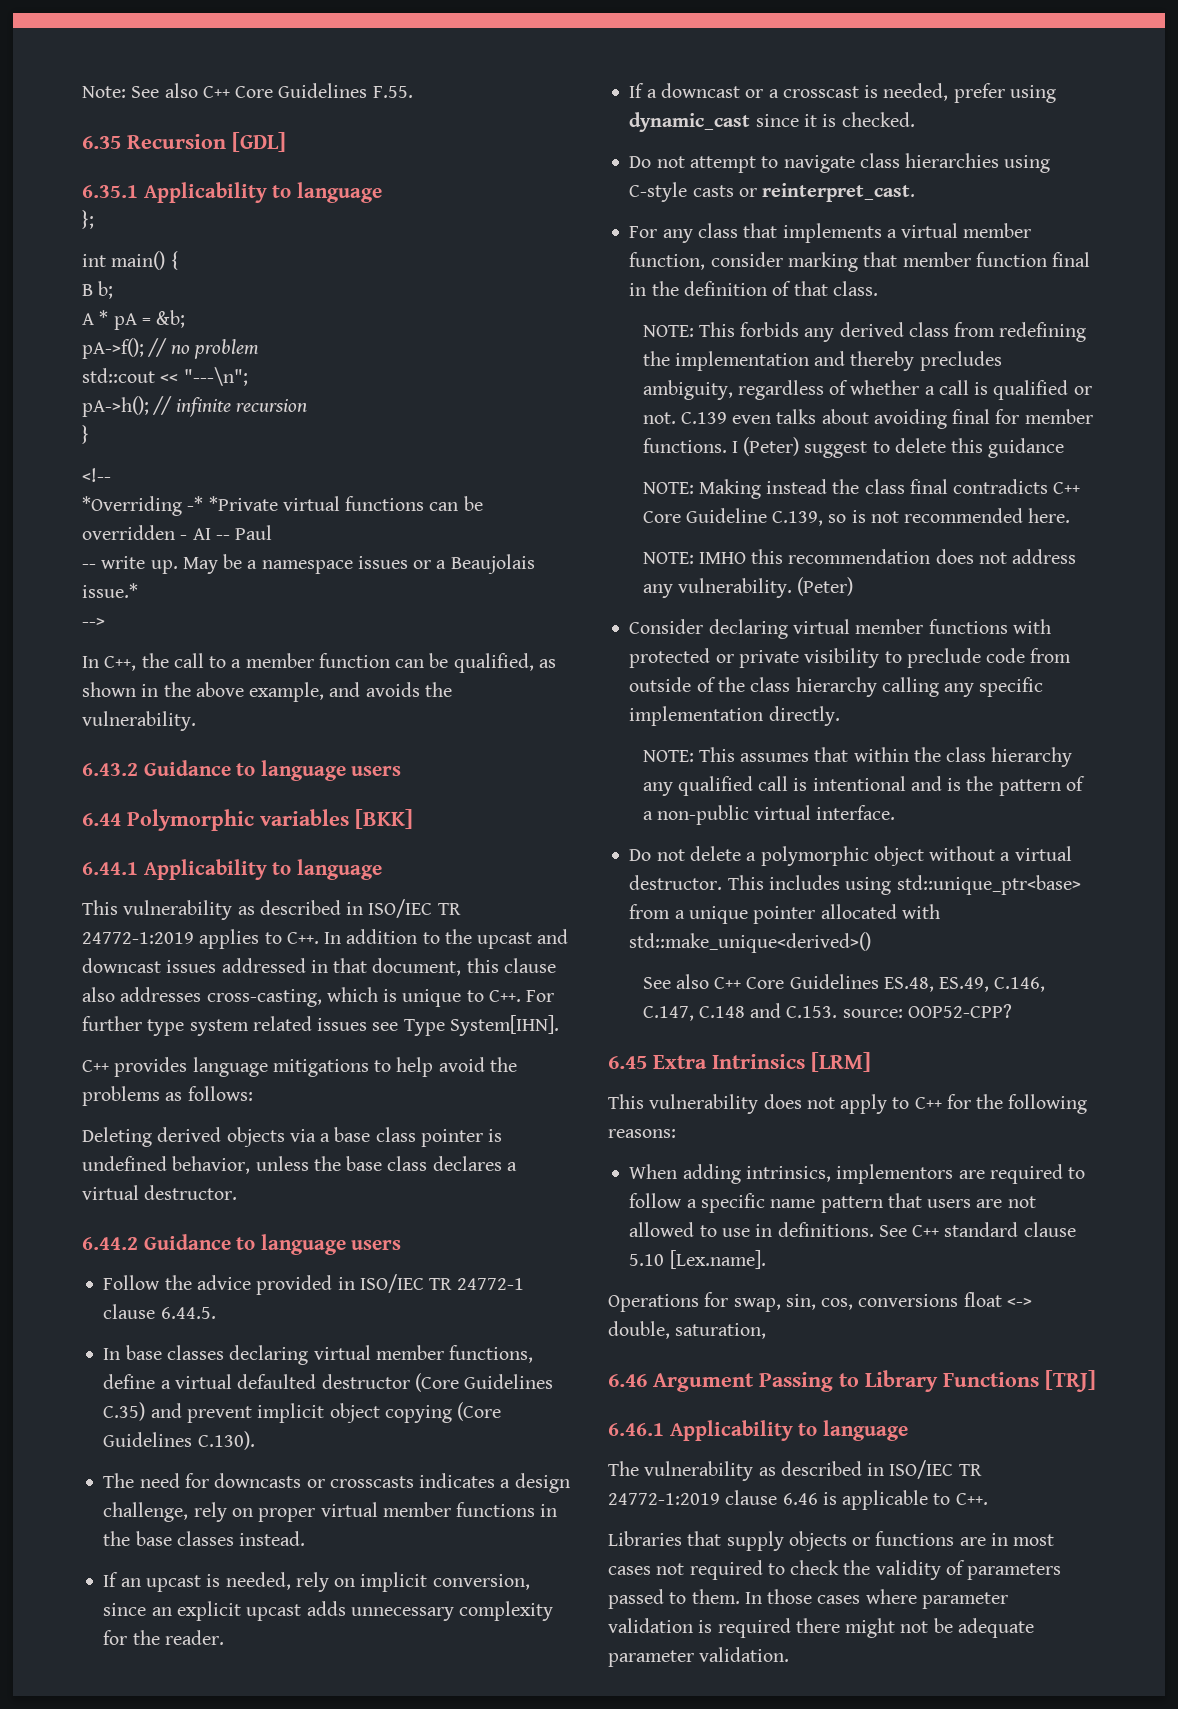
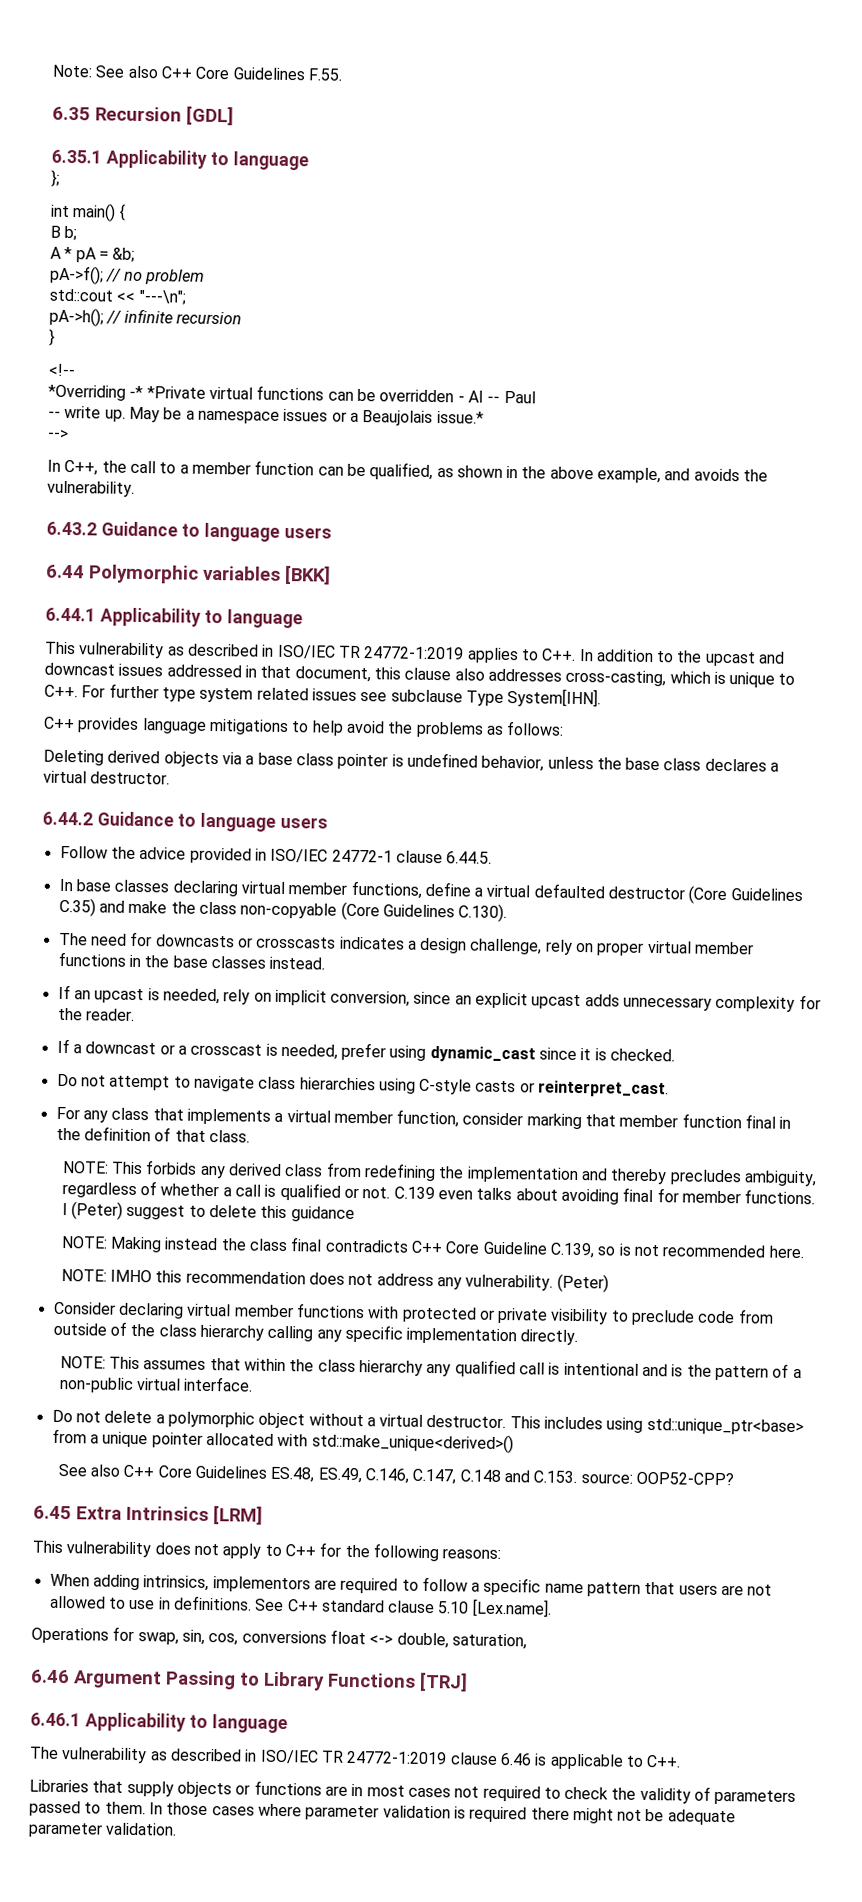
- This vulnerability as described in ISO/IEC TR 24772-1:2019 applies to C++. In addition to the upcast and downcast issues addressed in that document, this clause also addresses cross-casting, which is unique to C++. For further type system related issues see Type System[IHN].
+ This vulnerability as described in ISO/IEC TR 24772-1:2019 applies to C++. In addition to the upcast and downcast issues addressed in that document, this clause also addresses cross-casting, which is unique to C++. For further type system related issues see subclause Type System[IHN].
- Follow the advice provided in ISO/IEC TR 24772-1 clause 6.44.5.
+ Follow the advice provided in ISO/IEC 24772-1 clause 6.44.5.
- In base classes declaring virtual member functions, define a virtual defaulted destructor (Core Guidelines C.35) and prevent implicit object copying (Core Guidelines C.130).
+ In base classes declaring virtual member functions, define a virtual defaulted destructor (Core Guidelines C.35) and make the class non-copyable (Core Guidelines C.130).

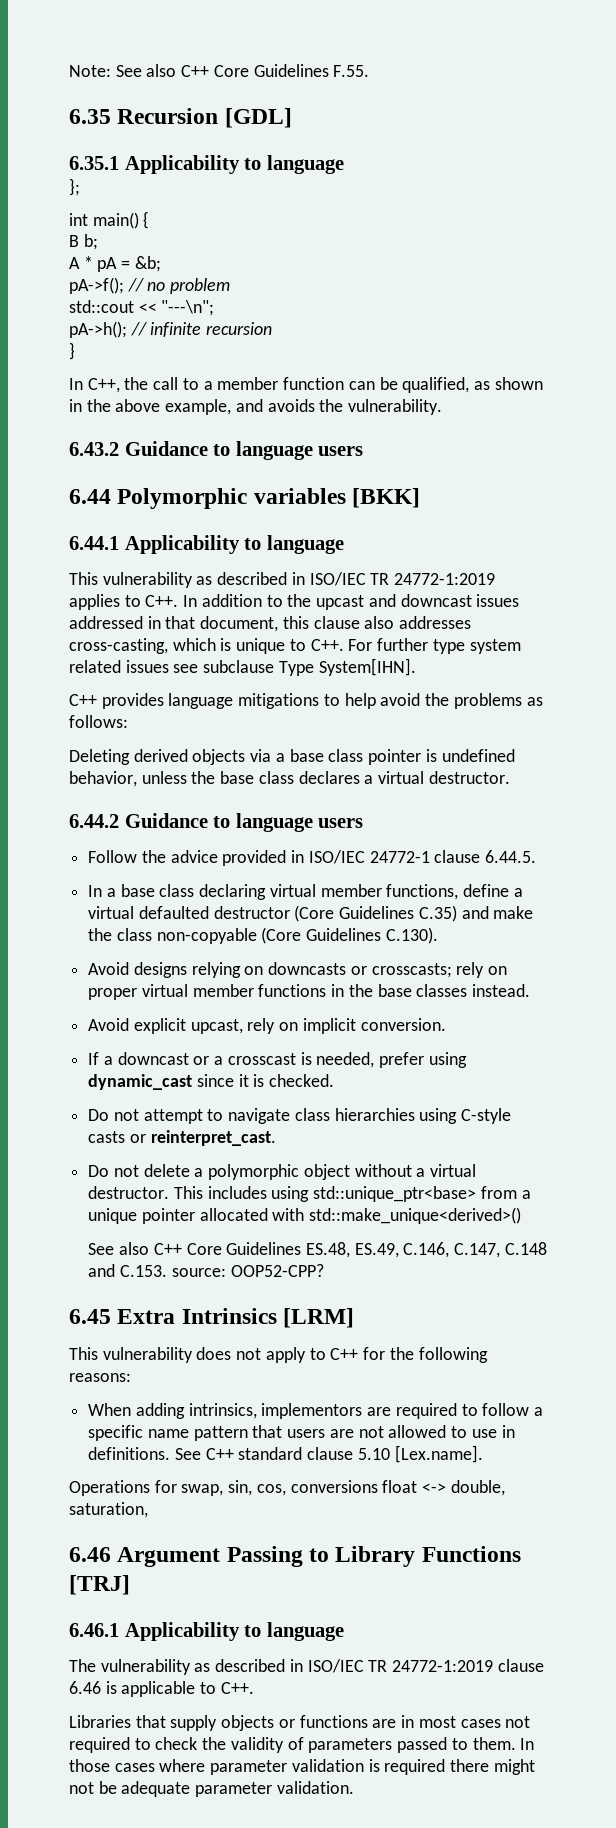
- <!--
- *Overriding -* *Private virtual functions can be overridden - AI -- Paul
- -- write up. May be a namespace issues or a Beaujolais issue.*
- -->
- In base classes declaring virtual member functions, define a virtual defaulted destructor (Core Guidelines C.35) and make the class non-copyable (Core Guidelines C.130).
+ In a base class declaring virtual member functions, define a virtual defaulted destructor (Core Guidelines C.35) and make the class non-copyable (Core Guidelines C.130).
- The need for downcasts or crosscasts indicates a design challenge, rely on proper virtual member functions in the base classes instead.
+ Avoid designs relying on downcasts or crosscasts; rely on proper virtual member functions in the base classes instead.
- If an upcast is needed, rely on implicit conversion, since an explicit upcast adds unnecessary complexity for the reader.
+ Avoid explicit upcast, rely on implicit conversion.
- For any class that implements a virtual member function, consider marking that member function final in the definition of that class.
- NOTE: This forbids any derived class from redefining the implementation and thereby precludes ambiguity, regardless of whether a call is qualified or not. C.139 even talks about avoiding final for member functions. I (Peter) suggest to delete this guidance
- NOTE: Making instead the class final contradicts C++ Core Guideline C.139, so is not recommended here.
- NOTE: IMHO this recommendation does not address any vulnerability. (Peter)
- Consider declaring virtual member functions with protected or private visibility to preclude code from outside of the class hierarchy calling any specific implementation directly.
- NOTE: This assumes that within the class hierarchy any qualified call is intentional and is the pattern of a non-public virtual interface.

